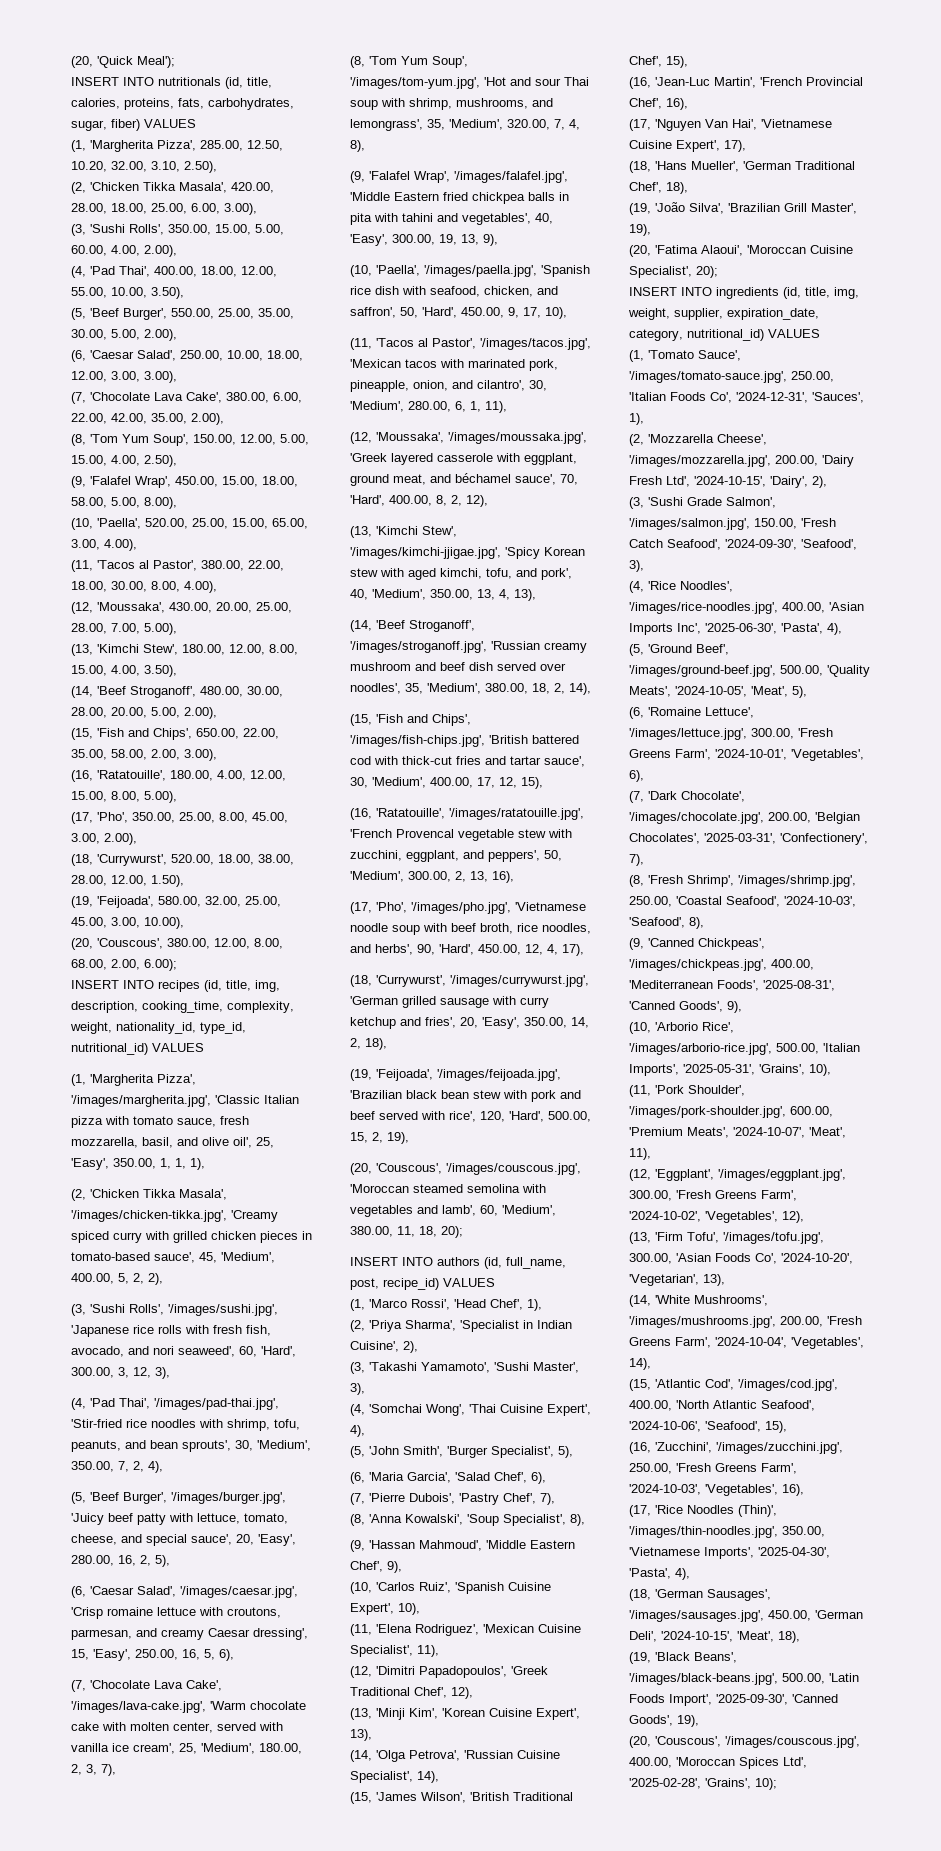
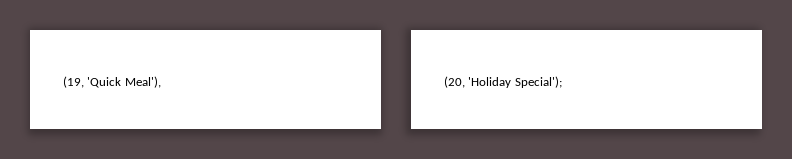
- (20, 'Quick Meal');
- INSERT INTO nutritionals (id, title, calories, proteins, fats, carbohydrates, sugar, fiber) VALUES
- (1, 'Margherita Pizza', 285.00, 12.50, 10.20, 32.00, 3.10, 2.50),
- (2, 'Chicken Tikka Masala', 420.00, 28.00, 18.00, 25.00, 6.00, 3.00),
- (3, 'Sushi Rolls', 350.00, 15.00, 5.00, 60.00, 4.00, 2.00),
- (4, 'Pad Thai', 400.00, 18.00, 12.00, 55.00, 10.00, 3.50),
- (5, 'Beef Burger', 550.00, 25.00, 35.00, 30.00, 5.00, 2.00),
- (6, 'Caesar Salad', 250.00, 10.00, 18.00, 12.00, 3.00, 3.00),
- (7, 'Chocolate Lava Cake', 380.00, 6.00, 22.00, 42.00, 35.00, 2.00),
- (8, 'Tom Yum Soup', 150.00, 12.00, 5.00, 15.00, 4.00, 2.50),
- (9, 'Falafel Wrap', 450.00, 15.00, 18.00, 58.00, 5.00, 8.00),
- (10, 'Paella', 520.00, 25.00, 15.00, 65.00, 3.00, 4.00),
- (11, 'Tacos al Pastor', 380.00, 22.00, 18.00, 30.00, 8.00, 4.00),
- (12, 'Moussaka', 430.00, 20.00, 25.00, 28.00, 7.00, 5.00),
- (13, 'Kimchi Stew', 180.00, 12.00, 8.00, 15.00, 4.00, 3.50),
- (14, 'Beef Stroganoff', 480.00, 30.00, 28.00, 20.00, 5.00, 2.00),
- (15, 'Fish and Chips', 650.00, 22.00, 35.00, 58.00, 2.00, 3.00),
- (16, 'Ratatouille', 180.00, 4.00, 12.00, 15.00, 8.00, 5.00),
- (17, 'Pho', 350.00, 25.00, 8.00, 45.00, 3.00, 2.00),
- (18, 'Currywurst', 520.00, 18.00, 38.00, 28.00, 12.00, 1.50),
- (19, 'Feijoada', 580.00, 32.00, 25.00, 45.00, 3.00, 10.00),
- (20, 'Couscous', 380.00, 12.00, 8.00, 68.00, 2.00, 6.00);
- INSERT INTO recipes (id, title, img, description, cooking_time, complexity, weight, nationality_id, type_id, nutritional_id) VALUES
- (1, 'Margherita Pizza', '/images/margherita.jpg', 'Classic Italian pizza with tomato sauce, fresh mozzarella, basil, and olive oil', 25, 'Easy', 350.00, 1, 1, 1),
- (2, 'Chicken Tikka Masala', '/images/chicken-tikka.jpg', 'Creamy spiced curry with grilled chicken pieces in tomato-based sauce', 45, 'Medium', 400.00, 5, 2, 2),
- (3, 'Sushi Rolls', '/images/sushi.jpg', 'Japanese rice rolls with fresh fish, avocado, and nori seaweed', 60, 'Hard', 300.00, 3, 12, 3),
- (4, 'Pad Thai', '/images/pad-thai.jpg', 'Stir-fried rice noodles with shrimp, tofu, peanuts, and bean sprouts', 30, 'Medium', 350.00, 7, 2, 4),
- (5, 'Beef Burger', '/images/burger.jpg', 'Juicy beef patty with lettuce, tomato, cheese, and special sauce', 20, 'Easy', 280.00, 16, 2, 5),
- (6, 'Caesar Salad', '/images/caesar.jpg', 'Crisp romaine lettuce with croutons, parmesan, and creamy Caesar dressing', 15, 'Easy', 250.00, 16, 5, 6),
- (7, 'Chocolate Lava Cake', '/images/lava-cake.jpg', 'Warm chocolate cake with molten center, served with vanilla ice cream', 25, 'Medium', 180.00, 2, 3, 7),
- (8, 'Tom Yum Soup', '/images/tom-yum.jpg', 'Hot and sour Thai soup with shrimp, mushrooms, and lemongrass', 35, 'Medium', 320.00, 7, 4, 8),
- (9, 'Falafel Wrap', '/images/falafel.jpg', 'Middle Eastern fried chickpea balls in pita with tahini and vegetables', 40, 'Easy', 300.00, 19, 13, 9),
- (10, 'Paella', '/images/paella.jpg', 'Spanish rice dish with seafood, chicken, and saffron', 50, 'Hard', 450.00, 9, 17, 10),
- (11, 'Tacos al Pastor', '/images/tacos.jpg', 'Mexican tacos with marinated pork, pineapple, onion, and cilantro', 30, 'Medium', 280.00, 6, 1, 11),
- (12, 'Moussaka', '/images/moussaka.jpg', 'Greek layered casserole with eggplant, ground meat, and béchamel sauce', 70, 'Hard', 400.00, 8, 2, 12),
- (13, 'Kimchi Stew', '/images/kimchi-jjigae.jpg', 'Spicy Korean stew with aged kimchi, tofu, and pork', 40, 'Medium', 350.00, 13, 4, 13),
- (14, 'Beef Stroganoff', '/images/stroganoff.jpg', 'Russian creamy mushroom and beef dish served over noodles', 35, 'Medium', 380.00, 18, 2, 14),
- (15, 'Fish and Chips', '/images/fish-chips.jpg', 'British battered cod with thick-cut fries and tartar sauce', 30, 'Medium', 400.00, 17, 12, 15),
- (16, 'Ratatouille', '/images/ratatouille.jpg', 'French Provencal vegetable stew with zucchini, eggplant, and peppers', 50, 'Medium', 300.00, 2, 13, 16),
- (17, 'Pho', '/images/pho.jpg', 'Vietnamese noodle soup with beef broth, rice noodles, and herbs', 90, 'Hard', 450.00, 12, 4, 17),
- (18, 'Currywurst', '/images/currywurst.jpg', 'German grilled sausage with curry ketchup and fries', 20, 'Easy', 350.00, 14, 2, 18),
- (19, 'Feijoada', '/images/feijoada.jpg', 'Brazilian black bean stew with pork and beef served with rice', 120, 'Hard', 500.00, 15, 2, 19),
- (20, 'Couscous', '/images/couscous.jpg', 'Moroccan steamed semolina with vegetables and lamb', 60, 'Medium', 380.00, 11, 18, 20);
- INSERT INTO authors (id, full_name, post, recipe_id) VALUES
- (1, 'Marco Rossi', 'Head Chef', 1),
- (2, 'Priya Sharma', 'Specialist in Indian Cuisine', 2),
- (3, 'Takashi Yamamoto', 'Sushi Master', 3),
- (4, 'Somchai Wong', 'Thai Cuisine Expert', 4),
- (5, 'John Smith', 'Burger Specialist', 5),
- (6, 'Maria Garcia', 'Salad Chef', 6),
- (7, 'Pierre Dubois', 'Pastry Chef', 7),
- (8, 'Anna Kowalski', 'Soup Specialist', 8),
- (9, 'Hassan Mahmoud', 'Middle Eastern Chef', 9),
- (10, 'Carlos Ruiz', 'Spanish Cuisine Expert', 10),
- (11, 'Elena Rodriguez', 'Mexican Cuisine Specialist', 11),
- (12, 'Dimitri Papadopoulos', 'Greek Traditional Chef', 12),
- (13, 'Minji Kim', 'Korean Cuisine Expert', 13),
- (14, 'Olga Petrova', 'Russian Cuisine Specialist', 14),
- (15, 'James Wilson', 'British Traditional Chef', 15),
- (16, 'Jean-Luc Martin', 'French Provincial Chef', 16),
- (17, 'Nguyen Van Hai', 'Vietnamese Cuisine Expert', 17),
- (18, 'Hans Mueller', 'German Traditional Chef', 18),
- (19, 'João Silva', 'Brazilian Grill Master', 19),
- (20, 'Fatima Alaoui', 'Moroccan Cuisine Specialist', 20);
- INSERT INTO ingredients (id, title, img, weight, supplier, expiration_date, category, nutritional_id) VALUES
- (1, 'Tomato Sauce', '/images/tomato-sauce.jpg', 250.00, 'Italian Foods Co', '2024-12-31', 'Sauces', 1),
- (2, 'Mozzarella Cheese', '/images/mozzarella.jpg', 200.00, 'Dairy Fresh Ltd', '2024-10-15', 'Dairy', 2),
- (3, 'Sushi Grade Salmon', '/images/salmon.jpg', 150.00, 'Fresh Catch Seafood', '2024-09-30', 'Seafood', 3),
- (4, 'Rice Noodles', '/images/rice-noodles.jpg', 400.00, 'Asian Imports Inc', '2025-06-30', 'Pasta', 4),
- (5, 'Ground Beef', '/images/ground-beef.jpg', 500.00, 'Quality Meats', '2024-10-05', 'Meat', 5),
- (6, 'Romaine Lettuce', '/images/lettuce.jpg', 300.00, 'Fresh Greens Farm', '2024-10-01', 'Vegetables', 6),
- (7, 'Dark Chocolate', '/images/chocolate.jpg', 200.00, 'Belgian Chocolates', '2025-03-31', 'Confectionery', 7),
- (8, 'Fresh Shrimp', '/images/shrimp.jpg', 250.00, 'Coastal Seafood', '2024-10-03', 'Seafood', 8),
- (9, 'Canned Chickpeas', '/images/chickpeas.jpg', 400.00, 'Mediterranean Foods', '2025-08-31', 'Canned Goods', 9),
- (10, 'Arborio Rice', '/images/arborio-rice.jpg', 500.00, 'Italian Imports', '2025-05-31', 'Grains', 10),
- (11, 'Pork Shoulder', '/images/pork-shoulder.jpg', 600.00, 'Premium Meats', '2024-10-07', 'Meat', 11),
- (12, 'Eggplant', '/images/eggplant.jpg', 300.00, 'Fresh Greens Farm', '2024-10-02', 'Vegetables', 12),
- (13, 'Firm Tofu', '/images/tofu.jpg', 300.00, 'Asian Foods Co', '2024-10-20', 'Vegetarian', 13),
- (14, 'White Mushrooms', '/images/mushrooms.jpg', 200.00, 'Fresh Greens Farm', '2024-10-04', 'Vegetables', 14),
- (15, 'Atlantic Cod', '/images/cod.jpg', 400.00, 'North Atlantic Seafood', '2024-10-06', 'Seafood', 15),
- (16, 'Zucchini', '/images/zucchini.jpg', 250.00, 'Fresh Greens Farm', '2024-10-03', 'Vegetables', 16),
- (17, 'Rice Noodles (Thin)', '/images/thin-noodles.jpg', 350.00, 'Vietnamese Imports', '2025-04-30', 'Pasta', 4),
- (18, 'German Sausages', '/images/sausages.jpg', 450.00, 'German Deli', '2024-10-15', 'Meat', 18),
- (19, 'Black Beans', '/images/black-beans.jpg', 500.00, 'Latin Foods Import', '2025-09-30', 'Canned Goods', 19),
- (20, 'Couscous', '/images/couscous.jpg', 400.00, 'Moroccan Spices Ltd', '2025-02-28', 'Grains', 10);
+ (19, 'Quick Meal'),
+ (20, 'Holiday Special');

